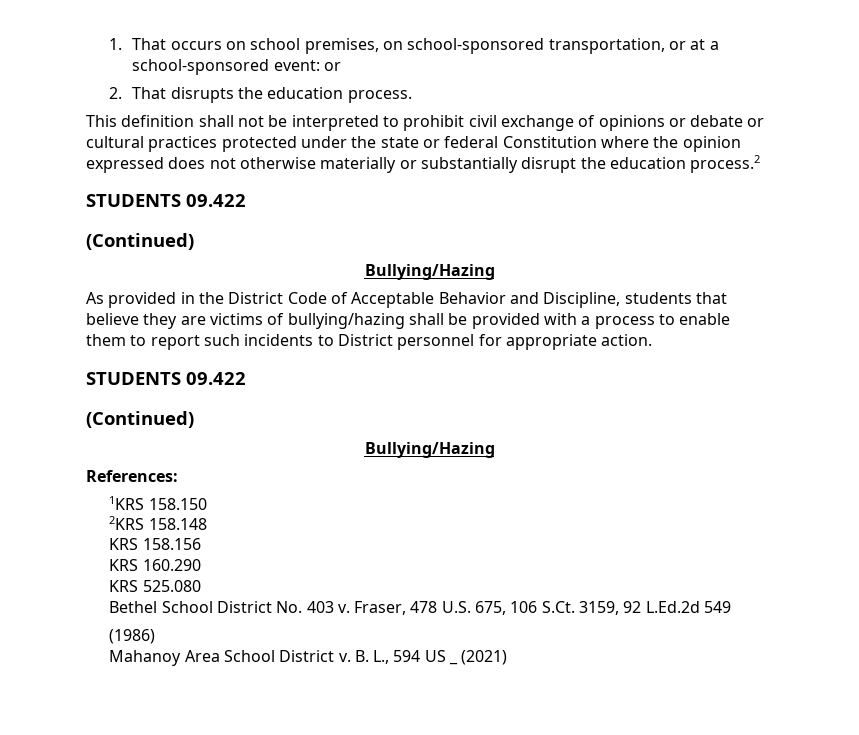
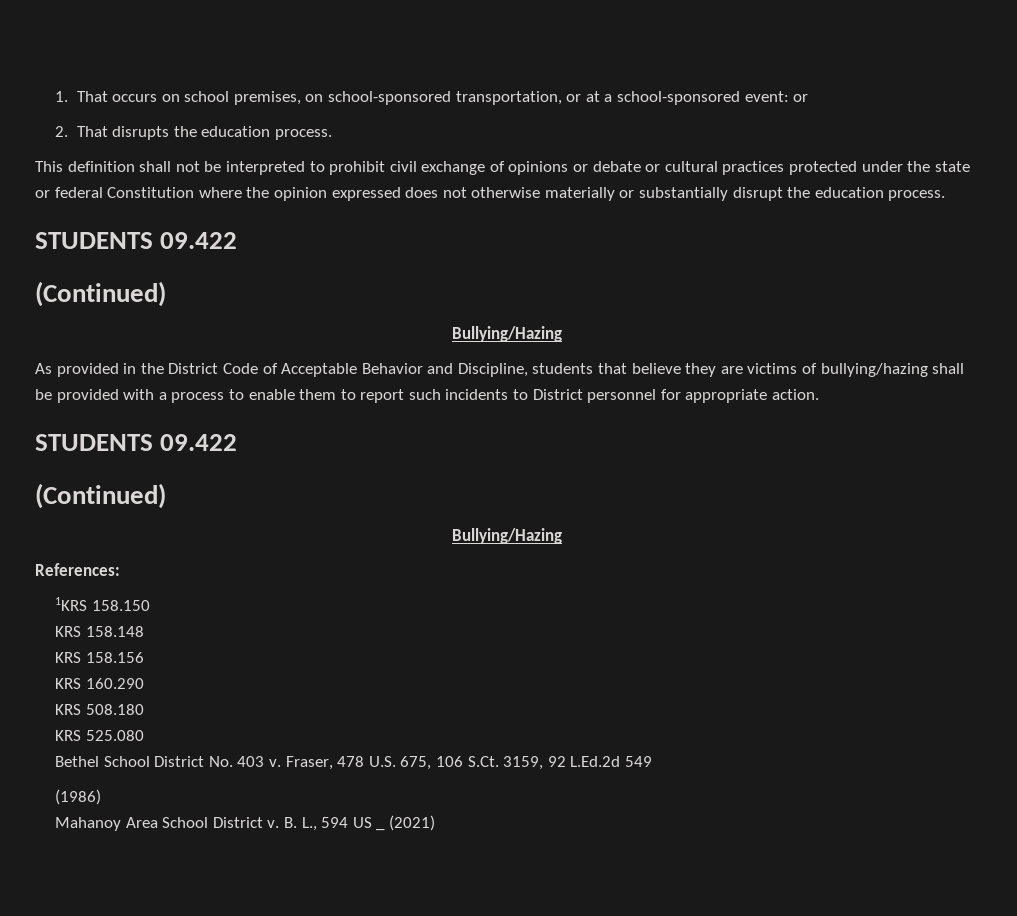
- This definition shall not be interpreted to prohibit civil exchange of opinions or debate or cultural practices protected under the state or federal Constitution where the opinion expressed does not otherwise materially or substantially disrupt the education process.2
+ This definition shall not be interpreted to prohibit civil exchange of opinions or debate or cultural practices protected under the state or federal Constitution where the opinion expressed does not otherwise materially or substantially disrupt the education process.
- 2KRS 158.148
+ KRS 158.148
+ KRS 508.180

